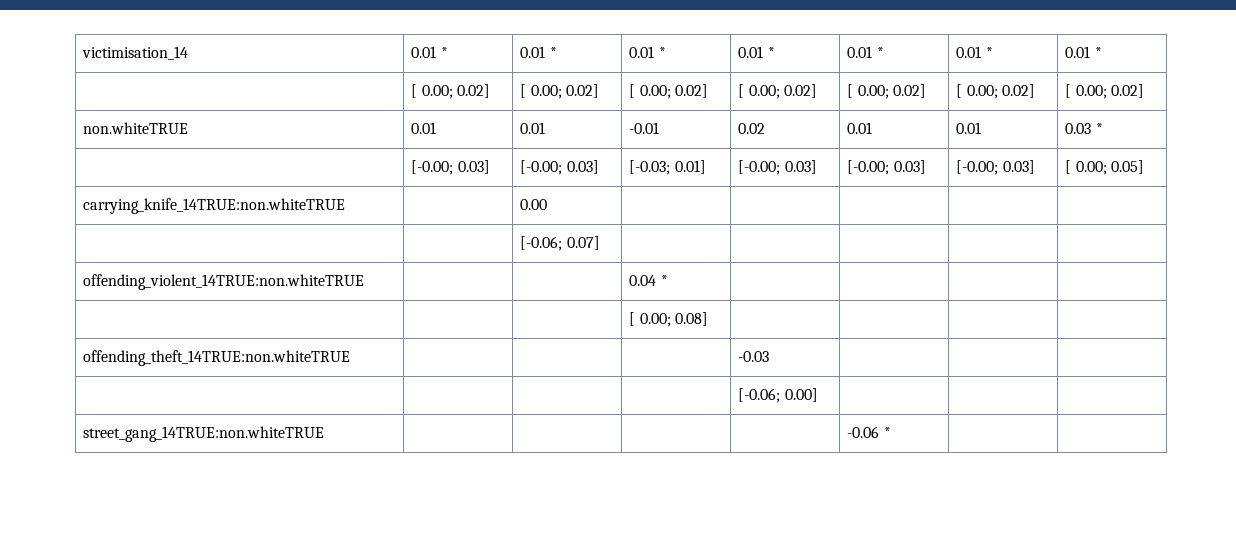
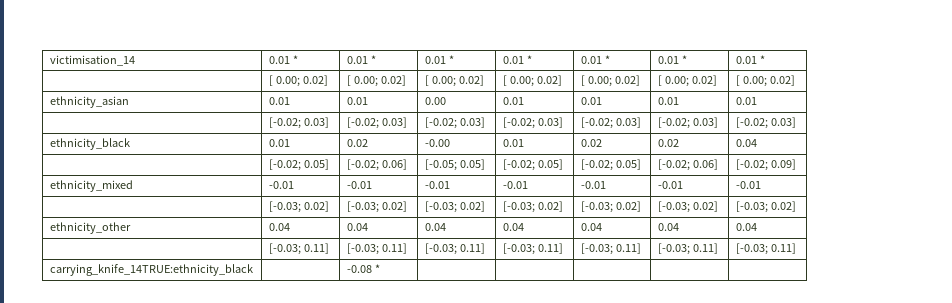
- non.whiteTRUE | 0.01 | 0.01 | -0.01 | 0.02 | 0.01 | 0.01 | 0.03 *
- | [-0.00; 0.03] | [-0.00; 0.03] | [-0.03; 0.01] | [-0.00; 0.03] | [-0.00; 0.03] | [-0.00; 0.03] | [ 0.00; 0.05]
- carrying_knife_14TRUE:non.whiteTRUE | | 0.00 | | | | |
- | | [-0.06; 0.07] | | | | |
- offending_violent_14TRUE:non.whiteTRUE | | | 0.04 * | | | |
- | | | [ 0.00; 0.08] | | | |
- offending_theft_14TRUE:non.whiteTRUE | | | | -0.03 | | |
- | | | | [-0.06; 0.00] | | |
- street_gang_14TRUE:non.whiteTRUE | | | | | -0.06 * | |
+ ethnicity_asian | 0.01 | 0.01 | 0.00 | 0.01 | 0.01 | 0.01 | 0.01
+ | [-0.02; 0.03] | [-0.02; 0.03] | [-0.02; 0.03] | [-0.02; 0.03] | [-0.02; 0.03] | [-0.02; 0.03] | [-0.02; 0.03]
+ ethnicity_black | 0.01 | 0.02 | -0.00 | 0.01 | 0.02 | 0.02 | 0.04
+ | [-0.02; 0.05] | [-0.02; 0.06] | [-0.05; 0.05] | [-0.02; 0.05] | [-0.02; 0.05] | [-0.02; 0.06] | [-0.02; 0.09]
+ ethnicity_mixed | -0.01 | -0.01 | -0.01 | -0.01 | -0.01 | -0.01 | -0.01
+ | [-0.03; 0.02] | [-0.03; 0.02] | [-0.03; 0.02] | [-0.03; 0.02] | [-0.03; 0.02] | [-0.03; 0.02] | [-0.03; 0.02]
+ ethnicity_other | 0.04 | 0.04 | 0.04 | 0.04 | 0.04 | 0.04 | 0.04
+ | [-0.03; 0.11] | [-0.03; 0.11] | [-0.03; 0.11] | [-0.03; 0.11] | [-0.03; 0.11] | [-0.03; 0.11] | [-0.03; 0.11]
+ carrying_knife_14TRUE:ethnicity_black | | -0.08 * | | | | |

